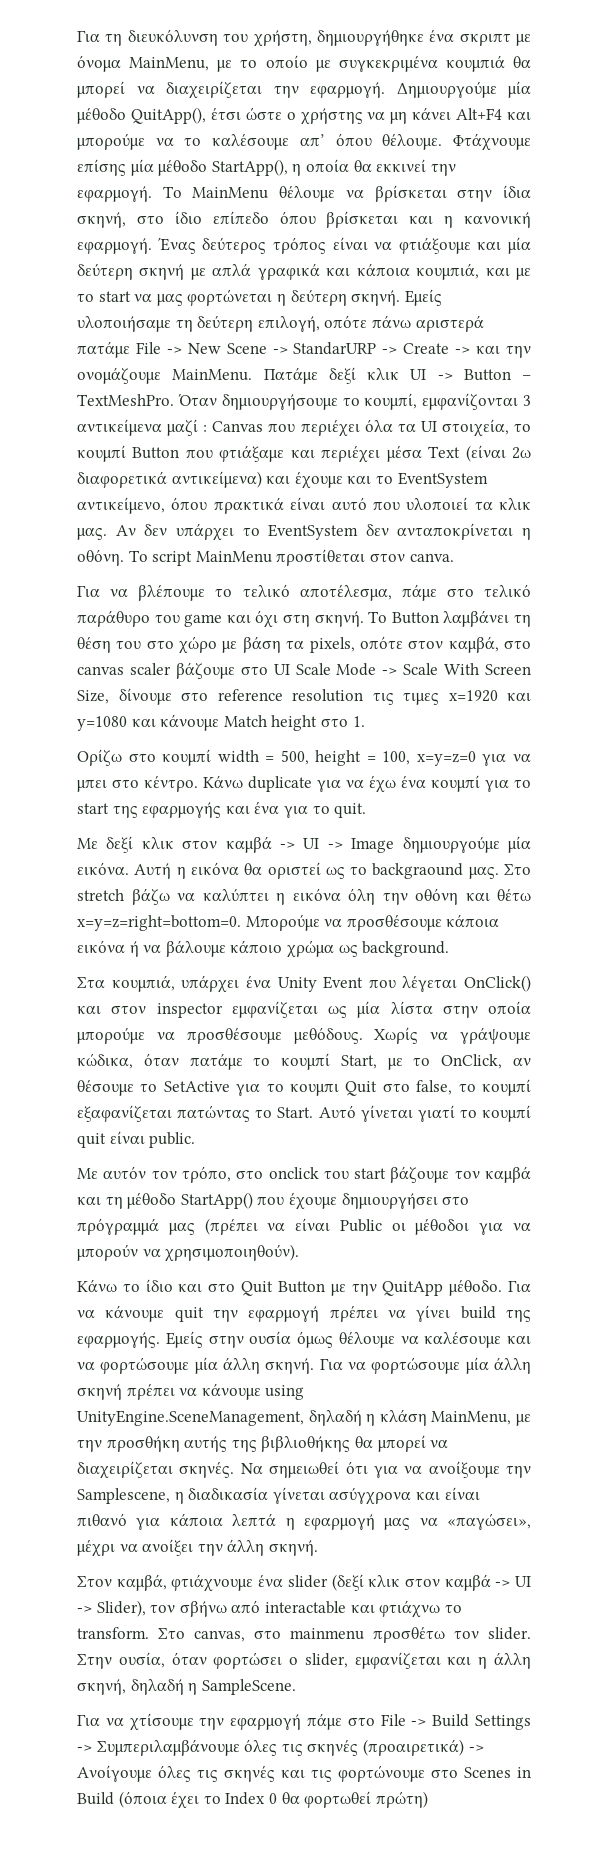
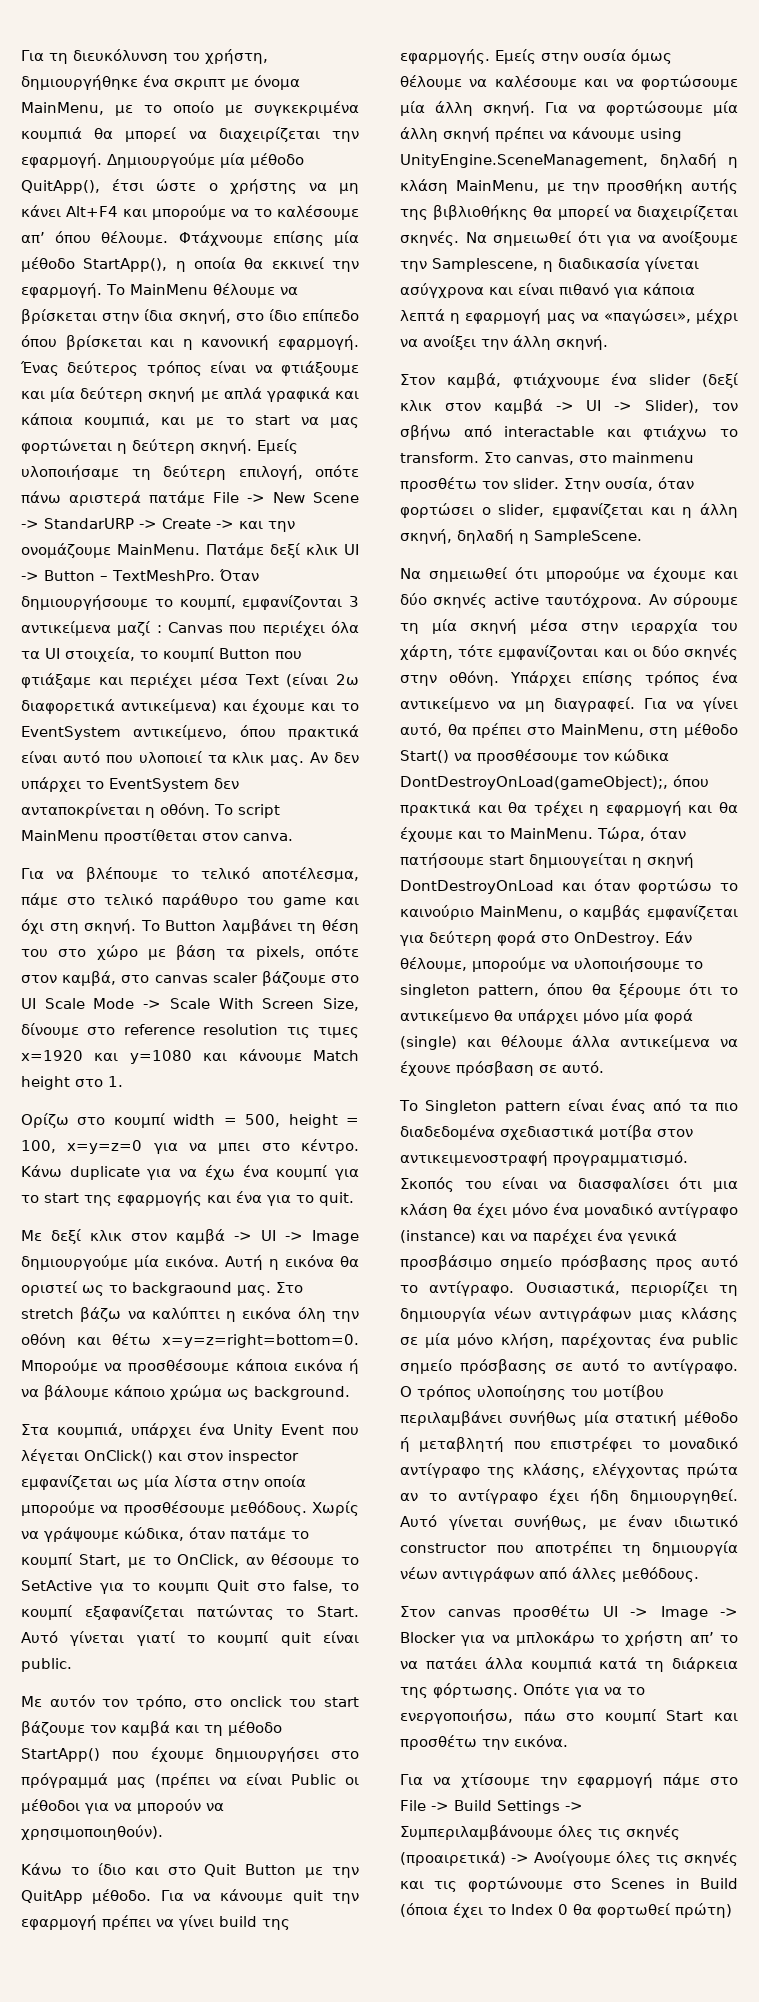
+ Να σημειωθεί ότι μπορούμε να έχουμε και δύο σκηνές active ταυτόχρονα. Αν σύρουμε τη μία σκηνή μέσα στην ιεραρχία του χάρτη, τότε εμφανίζονται και οι δύο σκηνές στην οθόνη. Υπάρχει επίσης τρόπος ένα αντικείμενο να μη διαγραφεί. Για να γίνει αυτό, θα πρέπει στο MainMenu, στη μέθοδο Start() να προσθέσουμε τον κώδικα DontDestroyOnLoad(gameObject);, όπου πρακτικά και θα τρέχει η εφαρμογή και θα έχουμε και το MainMenu. Τώρα, όταν πατήσουμε start δημιουγείται η σκηνή DontDestroyOnLoad και όταν φορτώσω το καινούριο MainMenu, ο καμβάς εμφανίζεται για δεύτερη φορά στο OnDestroy. Εάν θέλουμε, μπορούμε να υλοποιήσουμε το singleton pattern, όπου θα ξέρουμε ότι το αντικείμενο θα υπάρχει μόνο μία φορά (single) και θέλουμε άλλα αντικείμενα να έχουνε πρόσβαση σε αυτό.
+ Το Singleton pattern είναι ένας από τα πιο διαδεδομένα σχεδιαστικά μοτίβα στον αντικειμενοστραφή προγραμματισμό. Σκοπός του είναι να διασφαλίσει ότι μια κλάση θα έχει μόνο ένα μοναδικό αντίγραφο (instance) και να παρέχει ένα γενικά προσβάσιμο σημείο πρόσβασης προς αυτό το αντίγραφο. Ουσιαστικά, περιορίζει τη δημιουργία νέων αντιγράφων μιας κλάσης σε μία μόνο κλήση, παρέχοντας ένα public σημείο πρόσβασης σε αυτό το αντίγραφο. Ο τρόπος υλοποίησης του μοτίβου περιλαμβάνει συνήθως μία στατική μέθοδο ή μεταβλητή που επιστρέφει το μοναδικό αντίγραφο της κλάσης, ελέγχοντας πρώτα αν το αντίγραφο έχει ήδη δημιουργηθεί. Αυτό γίνεται συνήθως, με έναν ιδιωτικό constructor που αποτρέπει τη δημιουργία νέων αντιγράφων από άλλες μεθόδους.
+ Στον canvas προσθέτω UI -> Image -> Blocker για να μπλοκάρω το χρήστη απ’ το να πατάει άλλα κουμπιά κατά τη διάρκεια της φόρτωσης. Οπότε για να το ενεργοποιήσω, πάω στο κουμπί Start και προσθέτω την εικόνα.

